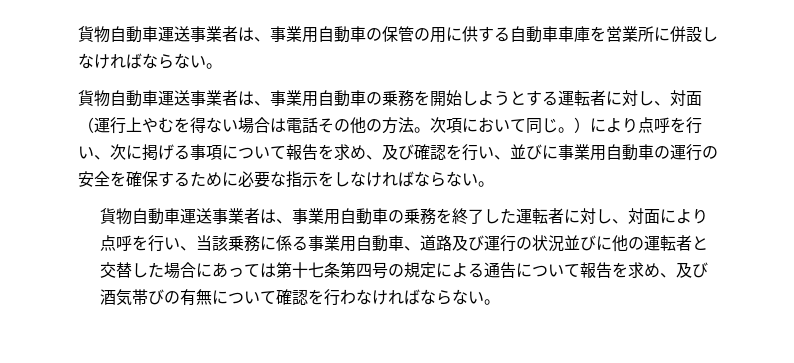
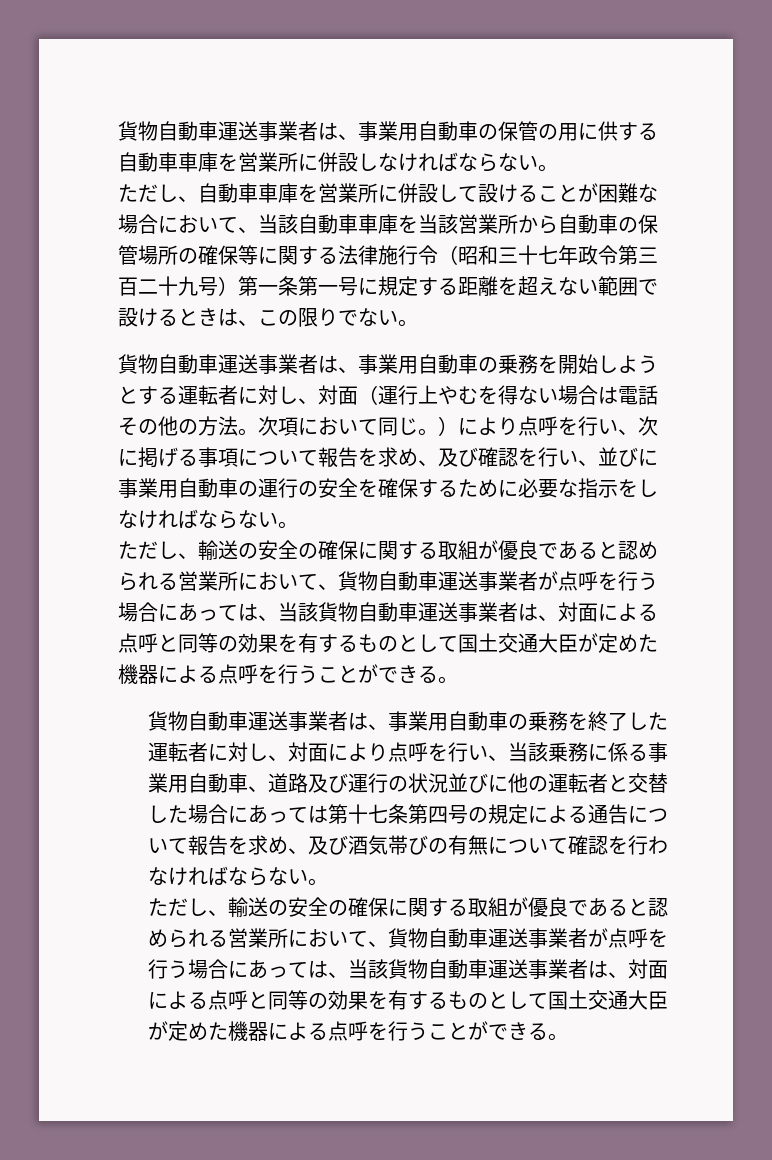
+ ただし、自動車車庫を営業所に併設して設けることが困難な場合において、当該自動車車庫を当該営業所から自動車の保管場所の確保等に関する法律施行令（昭和三十七年政令第三百二十九号）第一条第一号に規定する距離を超えない範囲で設けるときは、この限りでない。
  次項において同じ。）により点呼を行い、次に掲げる事項について報告を求め、及び確認を行い、並びに事業用自動車の運行の安全を確保するために必要な指示をしなければならない。
+ ただし、輸送の安全の確保に関する取組が優良であると認められる営業所において、貨物自動車運送事業者が点呼を行う場合にあっては、当該貨物自動車運送事業者は、対面による点呼と同等の効果を有するものとして国土交通大臣が定めた機器による点呼を行うことができる。
  貨物自動車運送事業者は、事業用自動車の乗務を終了した運転者に対し、対面により点呼を行い、当該乗務に係る事業用自動車、道路及び運行の状況並びに他の運転者と交替した場合にあっては第十七条第四号の規定による通告について報告を求め、及び酒気帯びの有無について確認を行わなければならない。
+ ただし、輸送の安全の確保に関する取組が優良であると認められる営業所において、貨物自動車運送事業者が点呼を行う場合にあっては、当該貨物自動車運送事業者は、対面による点呼と同等の効果を有するものとして国土交通大臣が定めた機器による点呼を行うことができる。

